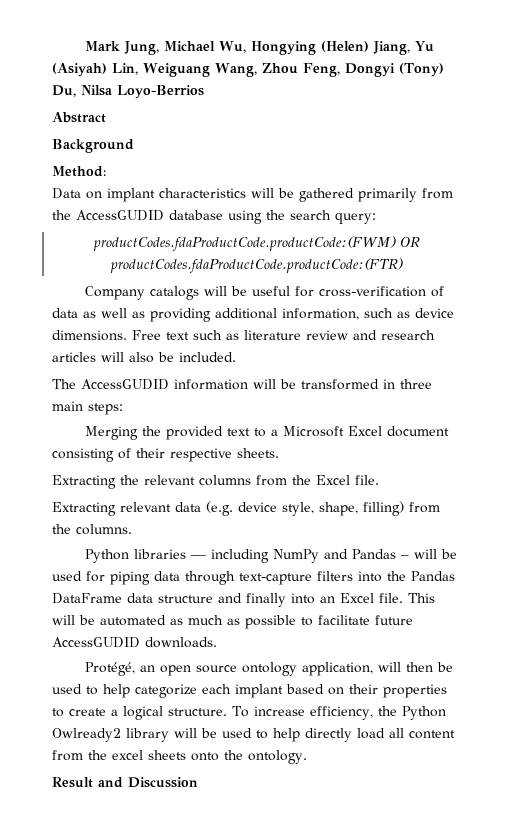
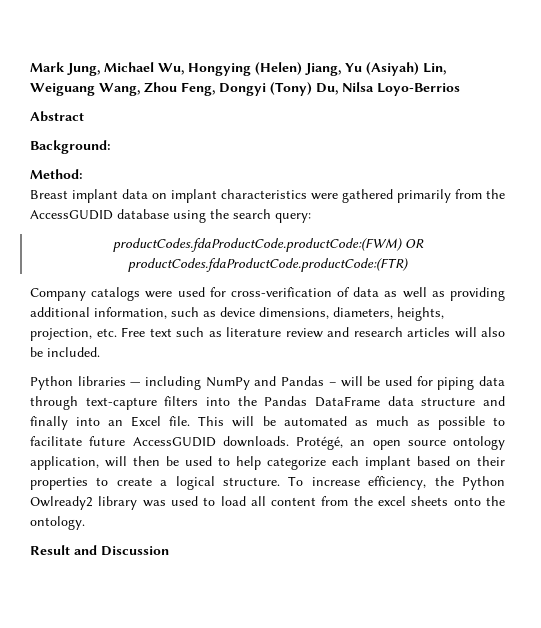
- Background
+ Background:
- Data on implant characteristics will be gathered primarily from the AccessGUDID database using the search query:
+ Breast implant data on implant characteristics were gathered primarily from the AccessGUDID database using the search query:
- Company catalogs will be useful for cross-verification of data as well as providing additional information, such as device dimensions. Free text such as literature review and research articles will also be included.
+ Company catalogs were used for cross-verification of data as well as providing additional information, such as device dimensions, diameters, heights, projection, etc. Free text such as literature review and research articles will also be included.
- The AccessGUDID information will be transformed in three main steps:
- Merging the provided text to a Microsoft Excel document consisting of their respective sheets.
- Extracting the relevant columns from the Excel file.
- Extracting relevant data (e.g. device style, shape, filling) from the columns.
- This will be automated as much as possible to facilitate future AccessGUDID downloads.
- Protégé, an open source ontology application, will then be used to help categorize each implant based on their properties to create a logical structure.
+ This will be automated as much as possible to facilitate future AccessGUDID downloads. Protégé, an open source ontology application, will then be used to help categorize each implant based on their properties to create a logical structure.
- To increase efficiency, the Python Owlready2 library will be used to help directly load all content from the excel sheets onto the ontology.
+ To increase efficiency, the Python Owlready2 library was used to load all content from the excel sheets onto the ontology.

